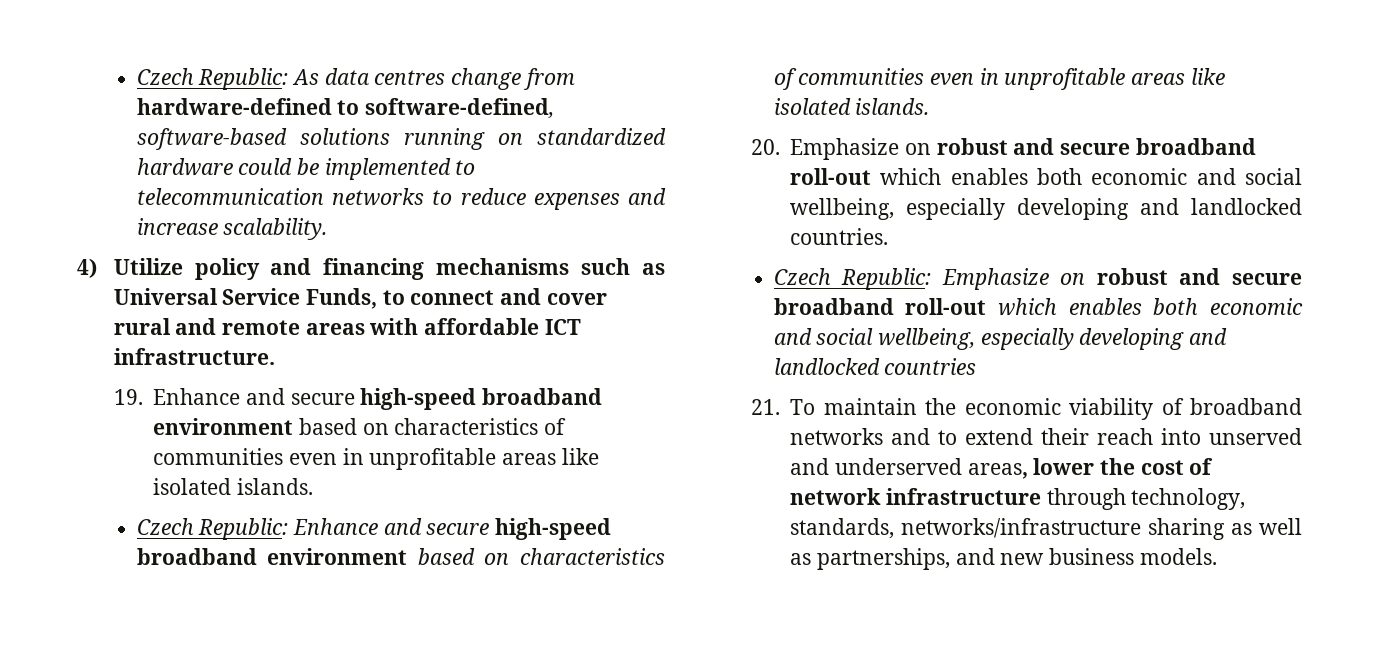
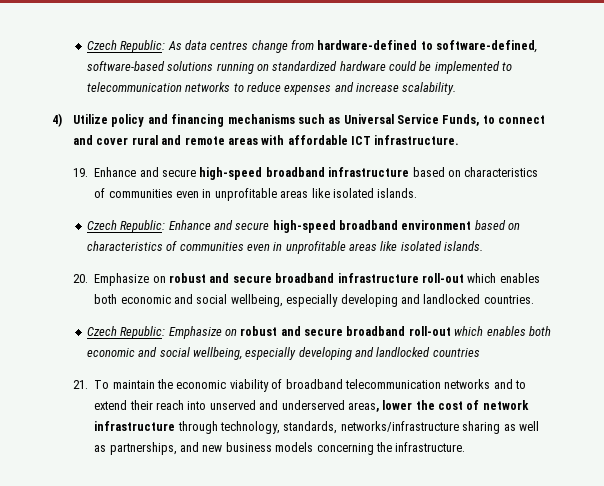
- 19. Enhance and secure high-speed broadband environment based on characteristics of communities even in unprofitable areas like isolated islands.
+ 19. Enhance and secure high-speed broadband infrastructure based on characteristics of communities even in unprofitable areas like isolated islands.
- 20. Emphasize on robust and secure broadband roll-out which enables both economic and social wellbeing, especially developing and landlocked countries.
+ 20. Emphasize on robust and secure broadband infrastructure roll-out which enables both economic and social wellbeing, especially developing and landlocked countries.
- 21. To maintain the economic viability of broadband networks and to extend their reach into unserved and underserved areas, lower the cost of network infrastructure through technology, standards, networks/infrastructure sharing as well as partnerships, and new business models.
+ 21. To maintain the economic viability of broadband telecommunication networks and to extend their reach into unserved and underserved areas, lower the cost of network infrastructure through technology, standards, networks/infrastructure sharing as well as partnerships, and new business models concerning the infrastructure.

